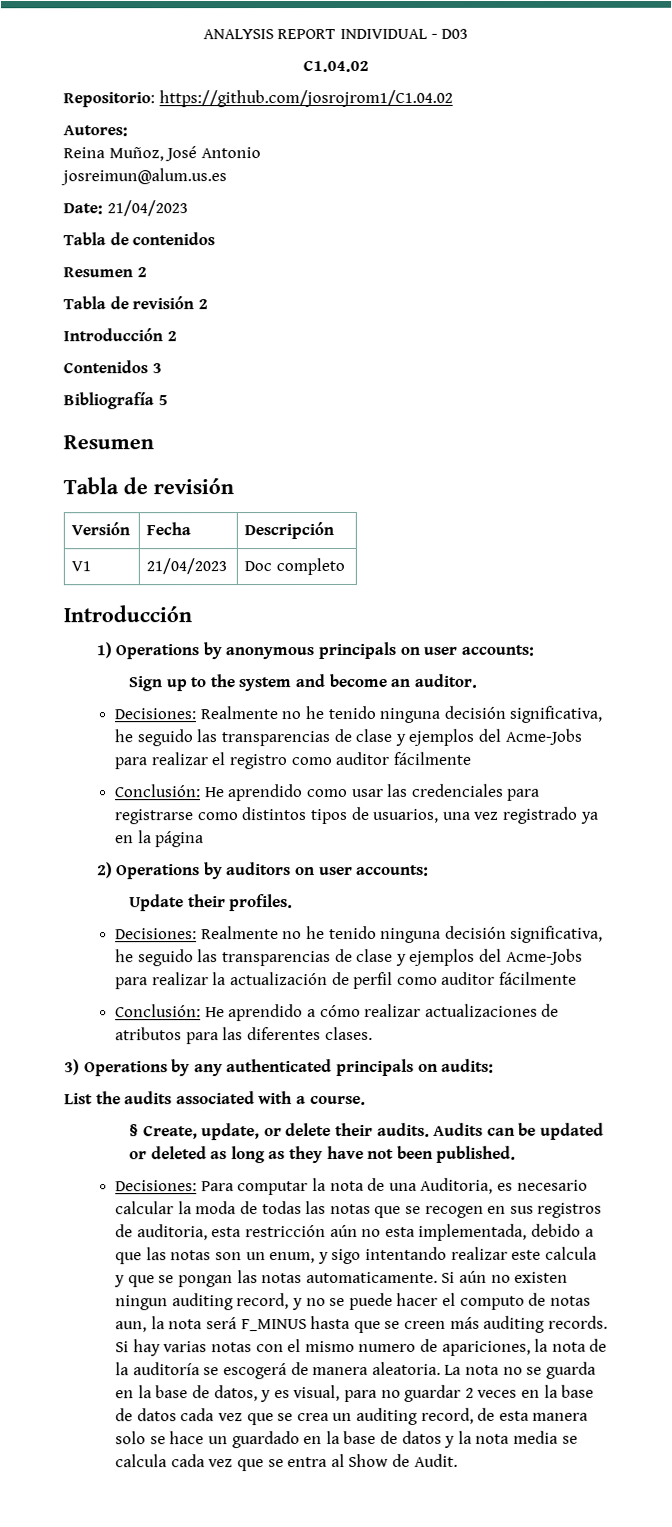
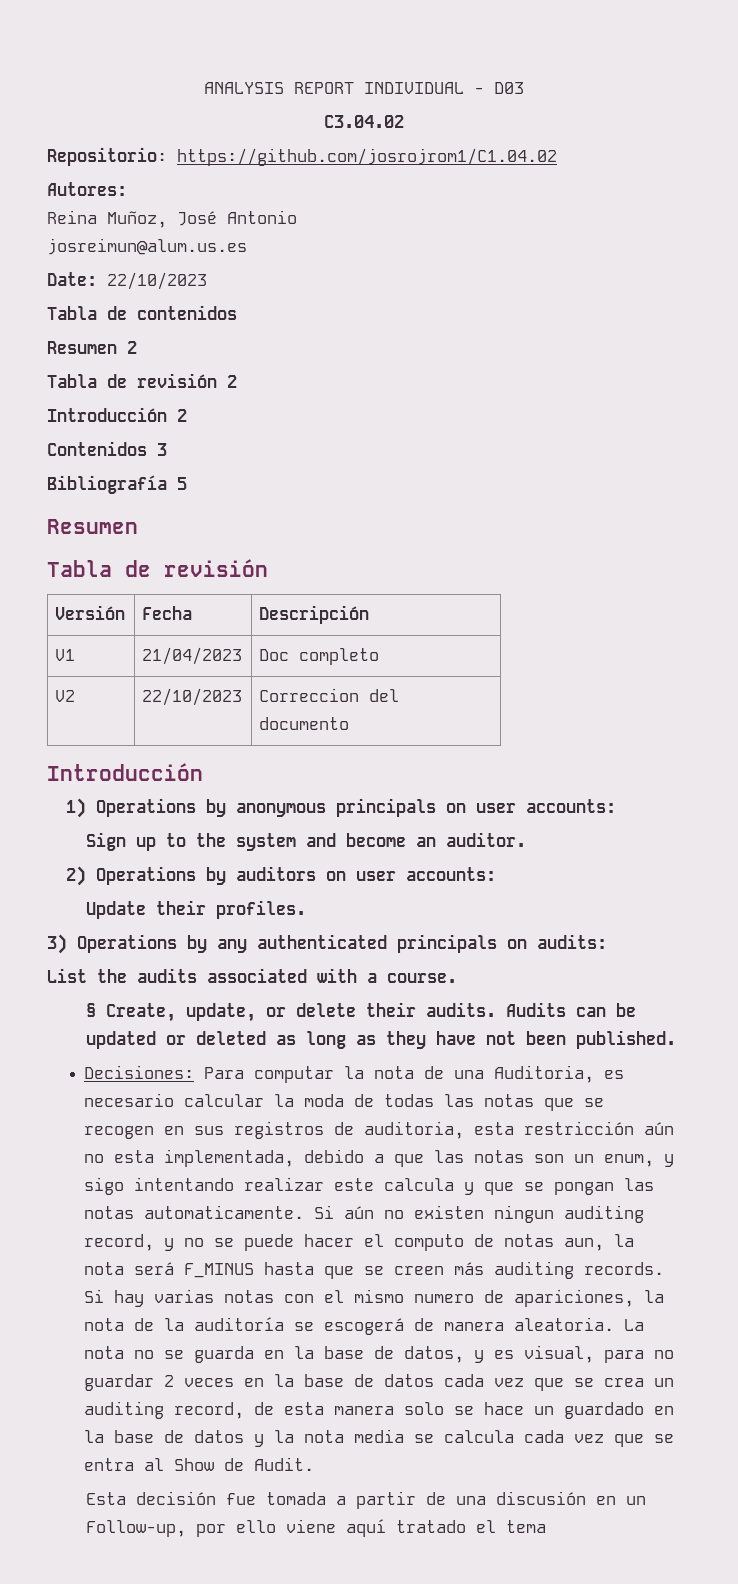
- C1.04.02
+ C3.04.02
- Date: 21/04/2023
+ Date: 22/10/2023
+ V2 | 22/10/2023 | Correccion del documento
- Decisiones: Realmente no he tenido ninguna decisión significativa, he seguido las transparencias de clase y ejemplos del Acme-Jobs para realizar el registro como auditor fácilmente
- Conclusión: He aprendido como usar las credenciales para registrarse como distintos tipos de usuarios, una vez registrado ya en la página
- Decisiones: Realmente no he tenido ninguna decisión significativa, he seguido las transparencias de clase y ejemplos del Acme-Jobs para realizar la actualización de perfil como auditor fácilmente
- Conclusión: He aprendido a cómo realizar actualizaciones de atributos para las diferentes clases.
+ Esta decisión fue tomada a partir de una discusión en un Follow-up, por ello viene aquí tratado el tema

